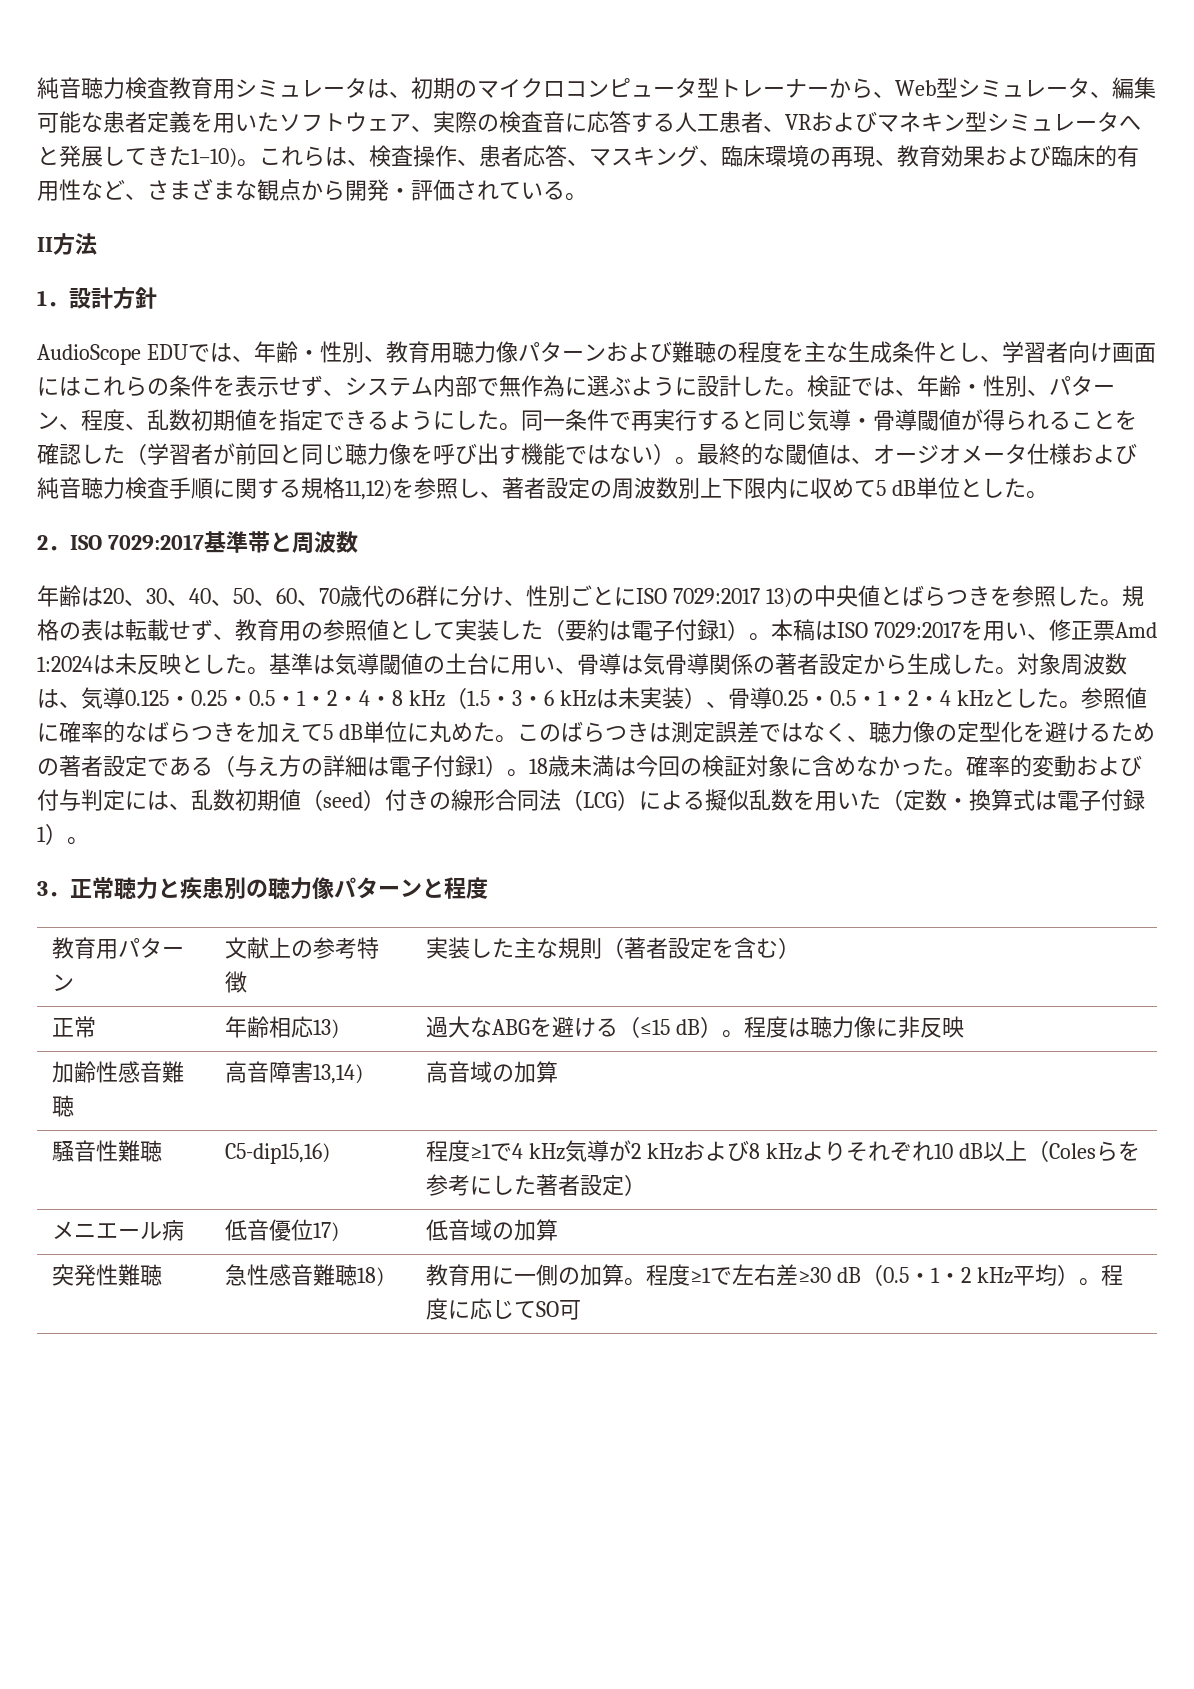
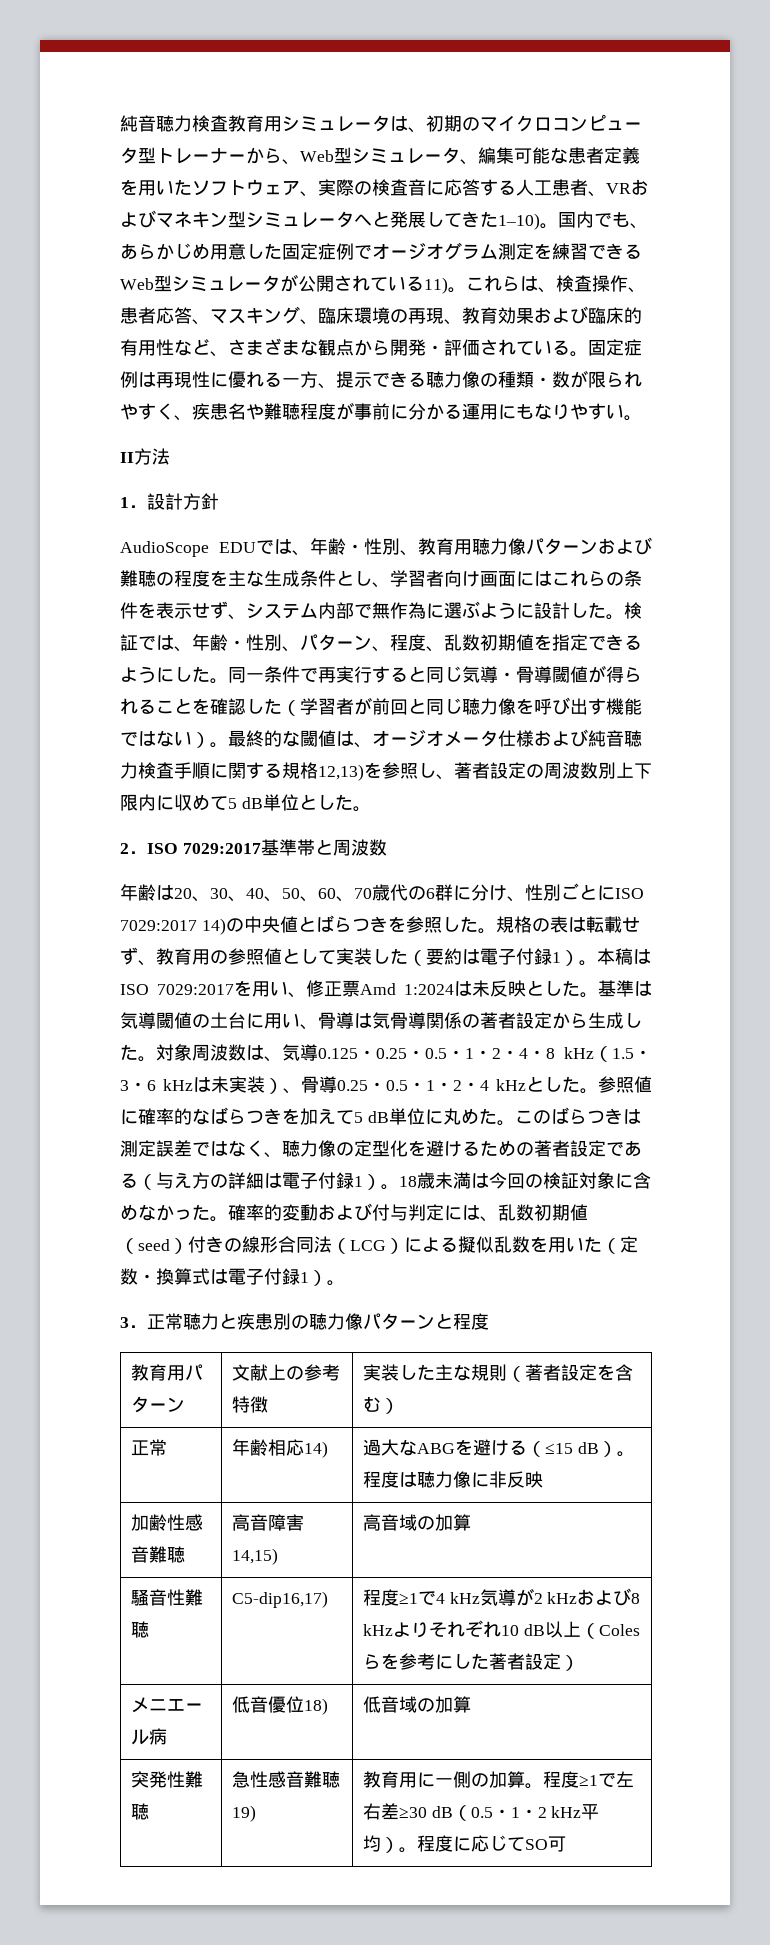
+ 国内でも、あらかじめ用意した固定症例でオージオグラム測定を練習できるWeb型シミュレータが公開されている11)。
+ 固定症例は再現性に優れる一方、提示できる聴力像の種類・数が限られやすく、疾患名や難聴程度が事前に分かる運用にもなりやすい。
- 最終的な閾値は、オージオメータ仕様および純音聴力検査手順に関する規格11,12)を参照し、著者設定の周波数別上下限内に収めて5 dB単位とした。
+ 最終的な閾値は、オージオメータ仕様および純音聴力検査手順に関する規格12,13)を参照し、著者設定の周波数別上下限内に収めて5 dB単位とした。
- 年齢は20、30、40、50、60、70歳代の6群に分け、性別ごとにISO 7029:2017 13)の中央値とばらつきを参照した。
+ 年齢は20、30、40、50、60、70歳代の6群に分け、性別ごとにISO 7029:2017 14)の中央値とばらつきを参照した。
- 正常 | 年齢相応13) | 過大なABGを避ける（≤15 dB）。程度は聴力像に非反映
+ 正常 | 年齢相応14) | 過大なABGを避ける（≤15 dB）。程度は聴力像に非反映
- 加齢性感音難聴 | 高音障害13,14) | 高音域の加算
+ 加齢性感音難聴 | 高音障害14,15) | 高音域の加算
- 騒音性難聴 | C5-dip15,16) | 程度≥1で4 kHz気導が2 kHzおよび8 kHzよりそれぞれ10 dB以上（Colesらを参考にした著者設定）
+ 騒音性難聴 | C5-dip16,17) | 程度≥1で4 kHz気導が2 kHzおよび8 kHzよりそれぞれ10 dB以上（Colesらを参考にした著者設定）
- メニエール病 | 低音優位17) | 低音域の加算
+ メニエール病 | 低音優位18) | 低音域の加算
- 突発性難聴 | 急性感音難聴18) | 教育用に一側の加算。程度≥1で左右差≥30 dB（0.5・1・2 kHz平均）。程度に応じてSO可
+ 突発性難聴 | 急性感音難聴19) | 教育用に一側の加算。程度≥1で左右差≥30 dB（0.5・1・2 kHz平均）。程度に応じてSO可

